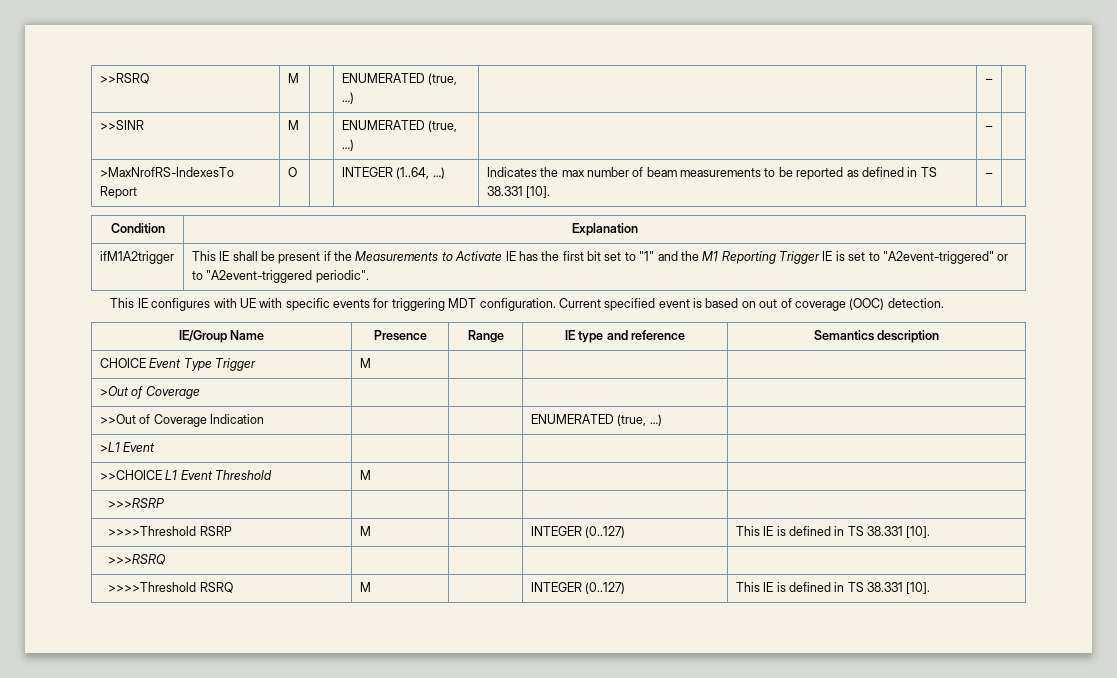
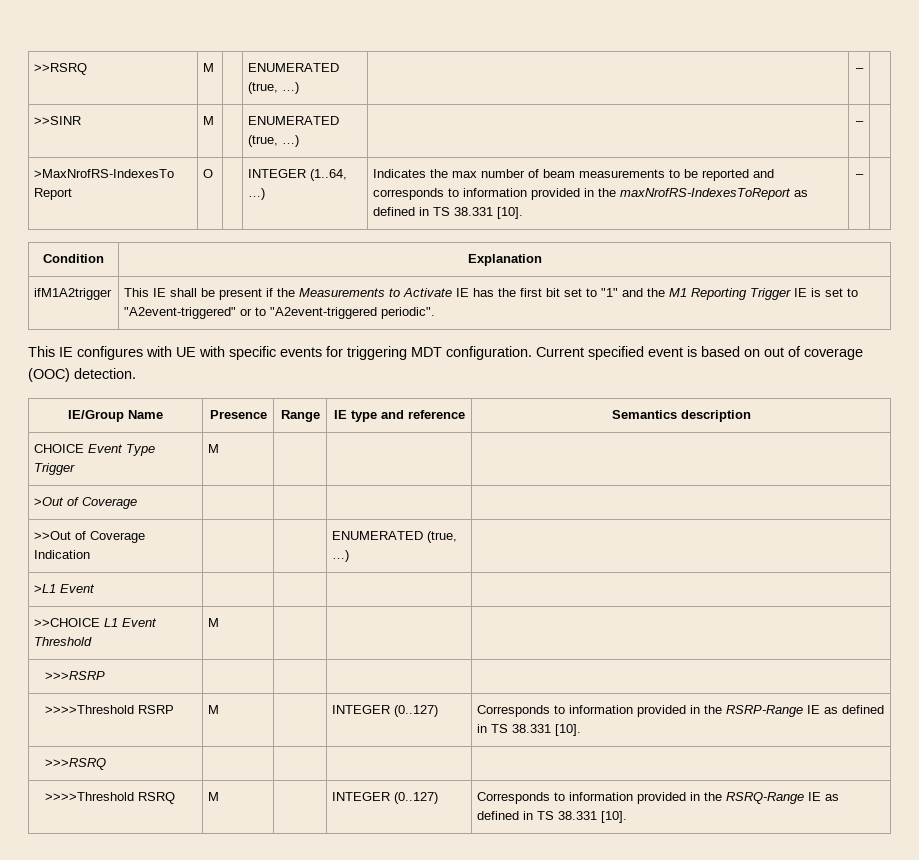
- >MaxNrofRS-IndexesTo Report | O | | INTEGER (1..64, …) | Indicates the max number of beam measurements to be reported as defined in TS 38.331 [10]. | – |
+ >MaxNrofRS-IndexesTo Report | O | | INTEGER (1..64, …) | Indicates the max number of beam measurements to be reported and corresponds to information provided in the maxNrofRS-IndexesToReport as defined in TS 38.331 [10]. | – |
- >>>>Threshold RSRP | M | | INTEGER (0..127) | This IE is defined in TS 38.331 [10].
+ >>>>Threshold RSRP | M | | INTEGER (0..127) | Corresponds to information provided in the RSRP-Range IE as defined in TS 38.331 [10].
- >>>>Threshold RSRQ | M | | INTEGER (0..127) | This IE is defined in TS 38.331 [10].
+ >>>>Threshold RSRQ | M | | INTEGER (0..127) | Corresponds to information provided in the RSRQ-Range IE as defined in TS 38.331 [10].

